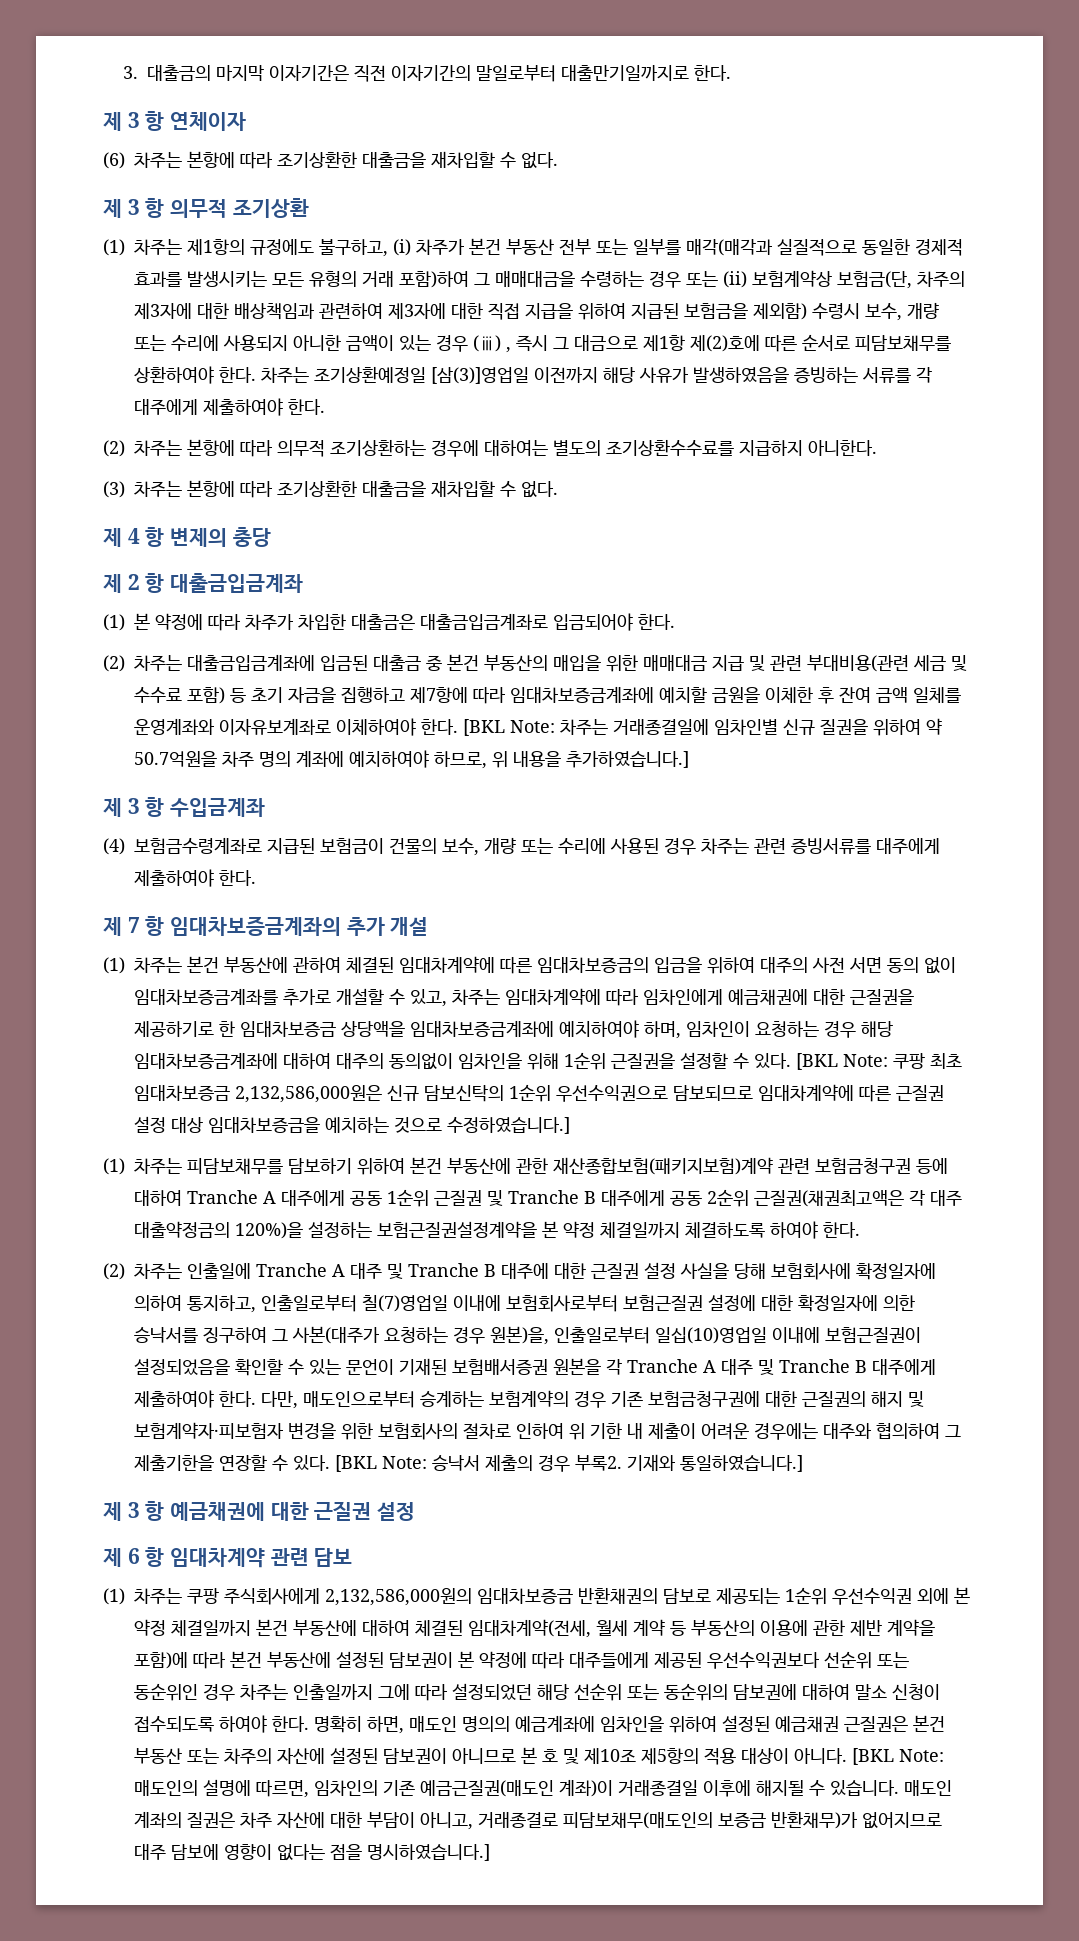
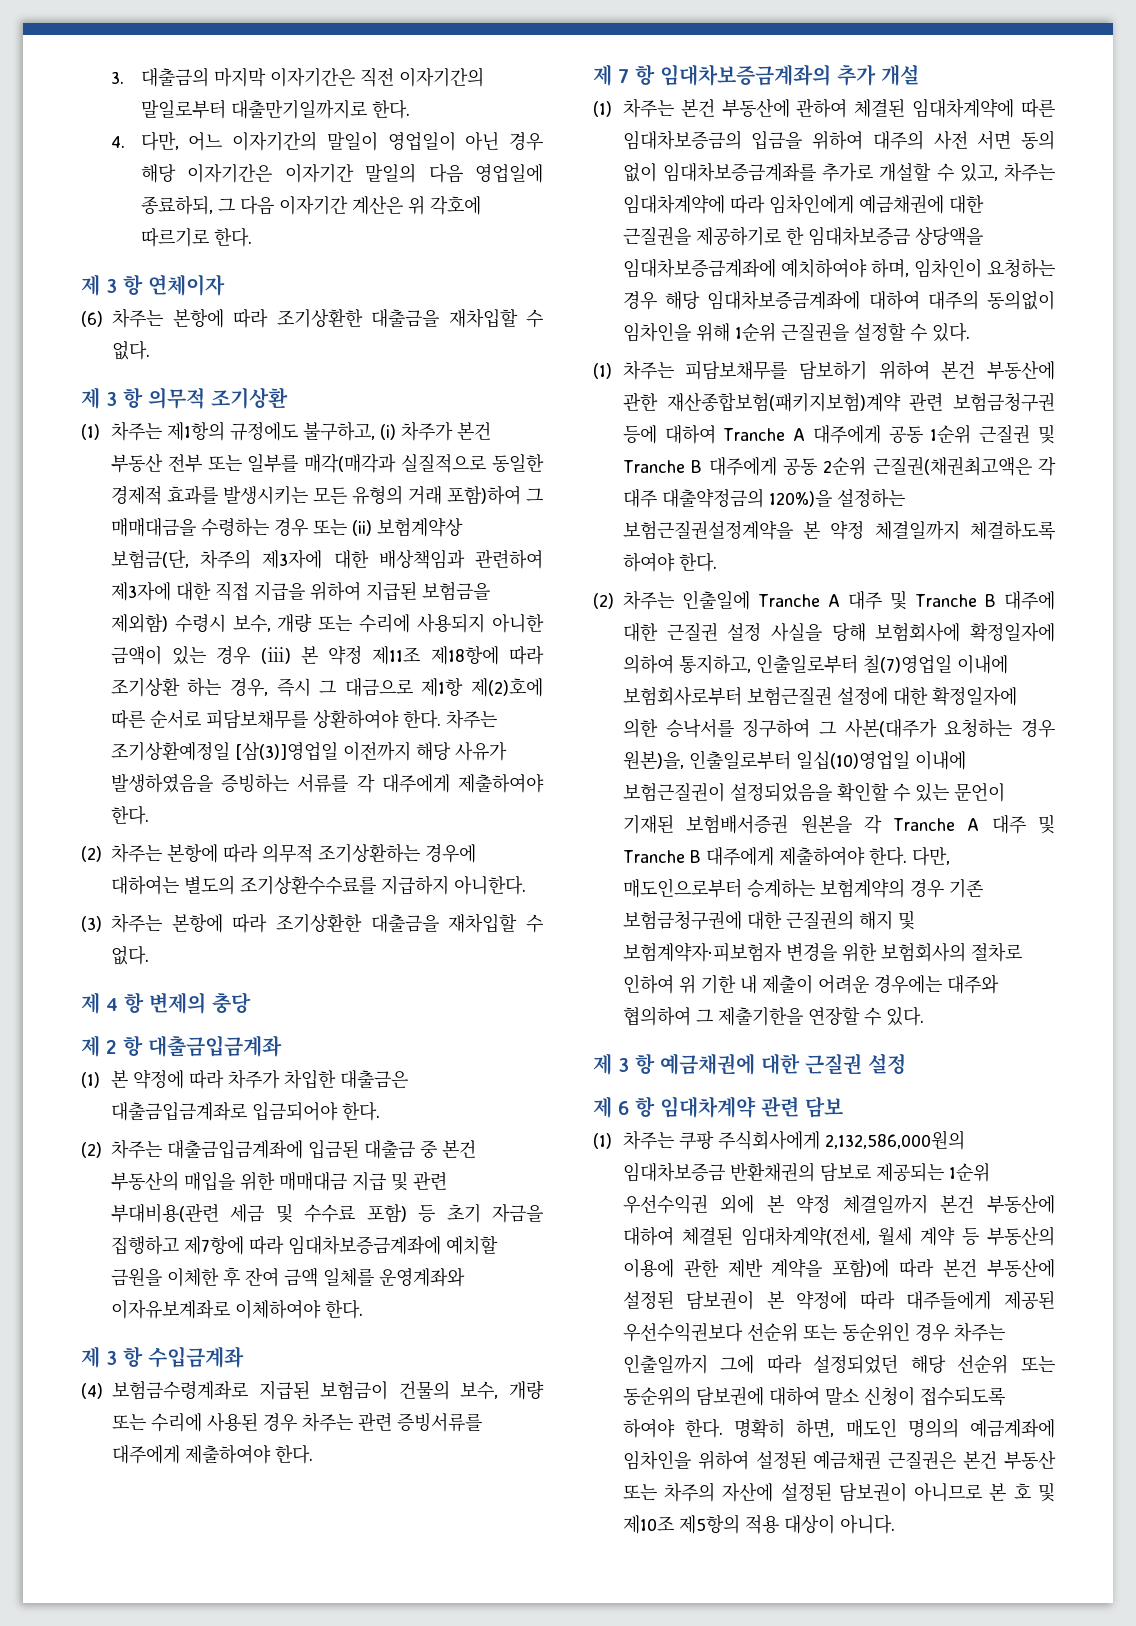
+ 4. 다만, 어느 이자기간의 말일이 영업일이 아닌 경우 해당 이자기간은 이자기간 말일의 다음 영업일에 종료하되, 그 다음 이자기간 계산은 위 각호에 따르기로 한다.
- (1) 차주는 제1항의 규정에도 불구하고, (i) 차주가 본건 부동산 전부 또는 일부를 매각(매각과 실질적으로 동일한 경제적 효과를 발생시키는 모든 유형의 거래 포함)하여 그 매매대금을 수령하는 경우 또는 (ii) 보험계약상 보험금(단, 차주의 제3자에 대한 배상책임과 관련하여 제3자에 대한 직접 지급을 위하여 지급된 보험금을 제외함) 수령시 보수, 개량 또는 수리에 사용되지 아니한 금액이 있는 경우 (ⅲ) , 즉시 그 대금으로 제1항 제(2)호에 따른 순서로 피담보채무를 상환하여야 한다.
+ (1) 차주는 제1항의 규정에도 불구하고, (i) 차주가 본건 부동산 전부 또는 일부를 매각(매각과 실질적으로 동일한 경제적 효과를 발생시키는 모든 유형의 거래 포함)하여 그 매매대금을 수령하는 경우 또는 (ii) 보험계약상 보험금(단, 차주의 제3자에 대한 배상책임과 관련하여 제3자에 대한 직접 지급을 위하여 지급된 보험금을 제외함) 수령시 보수, 개량 또는 수리에 사용되지 아니한 금액이 있는 경우 (ⅲ) 본 약정 제11조 제18항에 따라 조기상환 하는 경우, 즉시 그 대금으로 제1항 제(2)호에 따른 순서로 피담보채무를 상환하여야 한다.
- [BKL Note: 차주는 거래종결일에 임차인별 신규 질권을 위하여 약 50.7억원을 차주 명의 계좌에 예치하여야 하므로, 위 내용을 추가하였습니다.]
- [BKL Note: 쿠팡 최초 임대차보증금 2,132,586,000원은 신규 담보신탁의 1순위 우선수익권으로 담보되므로 임대차계약에 따른 근질권 설정 대상 임대차보증금을 예치하는 것으로 수정하였습니다.]
- [BKL Note: 승낙서 제출의 경우 부록2. 기재와 통일하였습니다.]
- [BKL Note: 매도인의 설명에 따르면, 임차인의 기존 예금근질권(매도인 계좌)이 거래종결일 이후에 해지될 수 있습니다. 매도인 계좌의 질권은 차주 자산에 대한 부담이 아니고, 거래종결로 피담보채무(매도인의 보증금 반환채무)가 없어지므로 대주 담보에 영향이 없다는 점을 명시하였습니다.]

